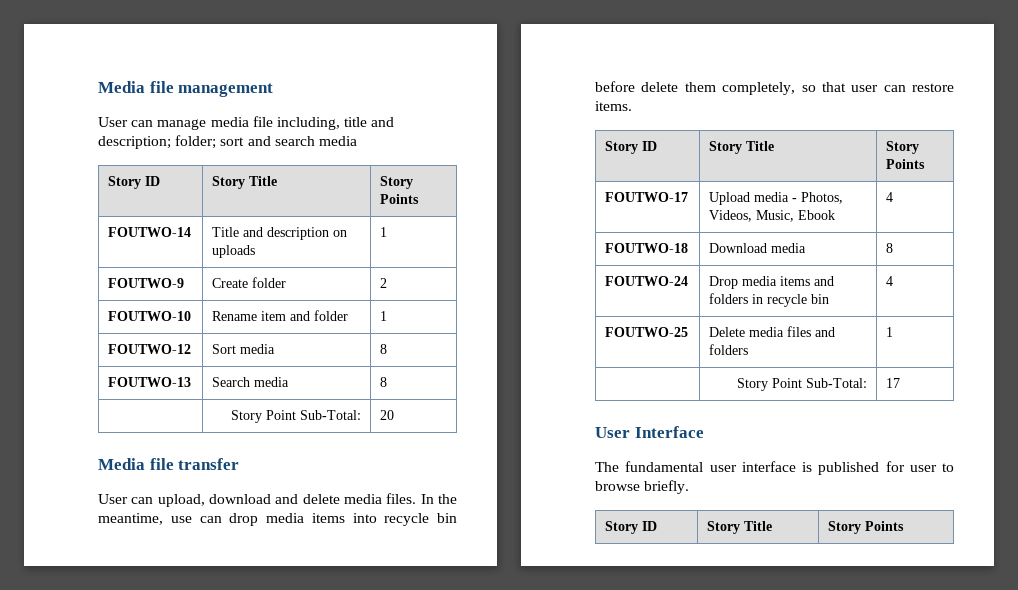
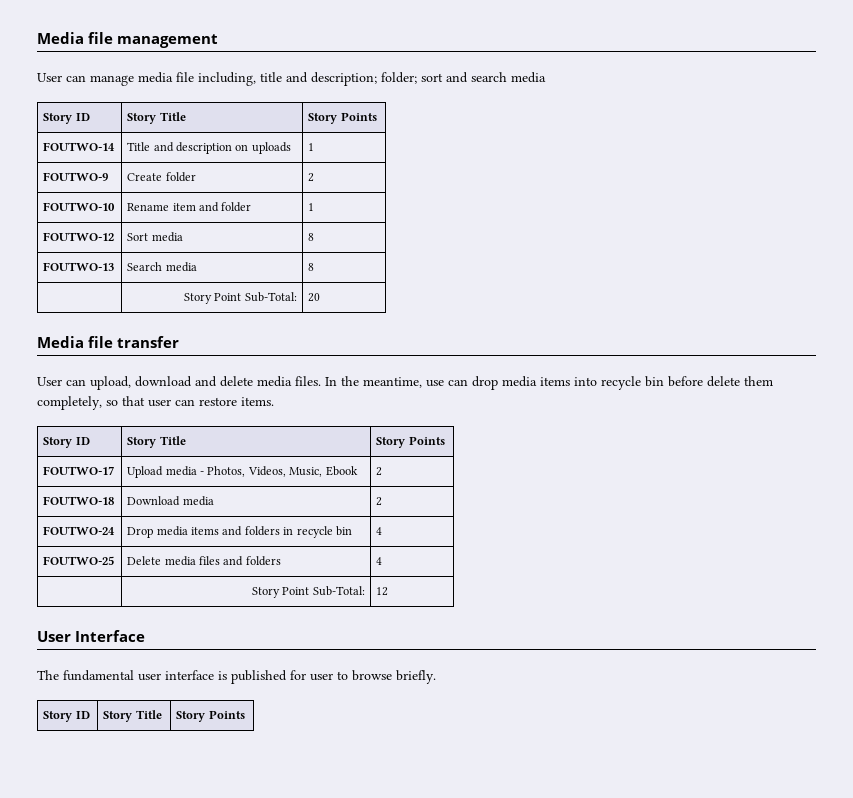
- FOUTWO-17 | Upload media - Photos, Videos, Music, Ebook | 4
+ FOUTWO-17 | Upload media - Photos, Videos, Music, Ebook | 2
- FOUTWO-18 | Download media | 8
+ FOUTWO-18 | Download media | 2
- FOUTWO-25 | Delete media files and folders | 1
- | Story Point Sub-Total: | 17
+ FOUTWO-25 | Delete media files and folders | 4
+ | Story Point Sub-Total: | 12

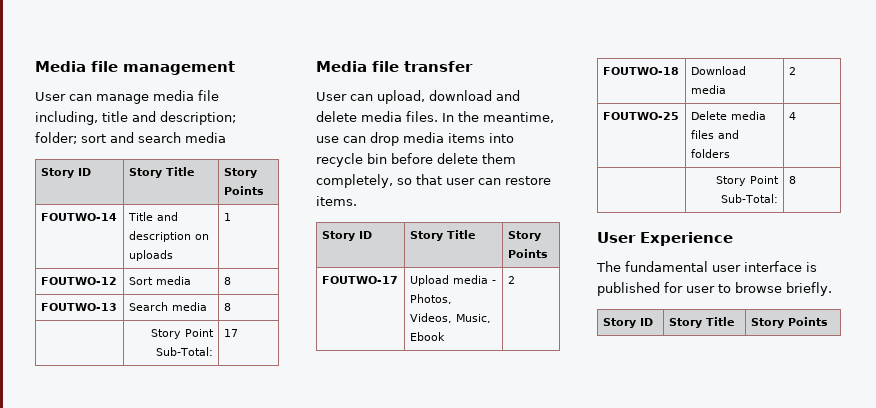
- FOUTWO-9 | Create folder | 2
- FOUTWO-10 | Rename item and folder | 1
- | Story Point Sub-Total: | 20
+ | Story Point Sub-Total: | 17
- FOUTWO-24 | Drop media items and folders in recycle bin | 4
- | Story Point Sub-Total: | 12
- User Interface
+ | Story Point Sub-Total: | 8
+ User Experience

